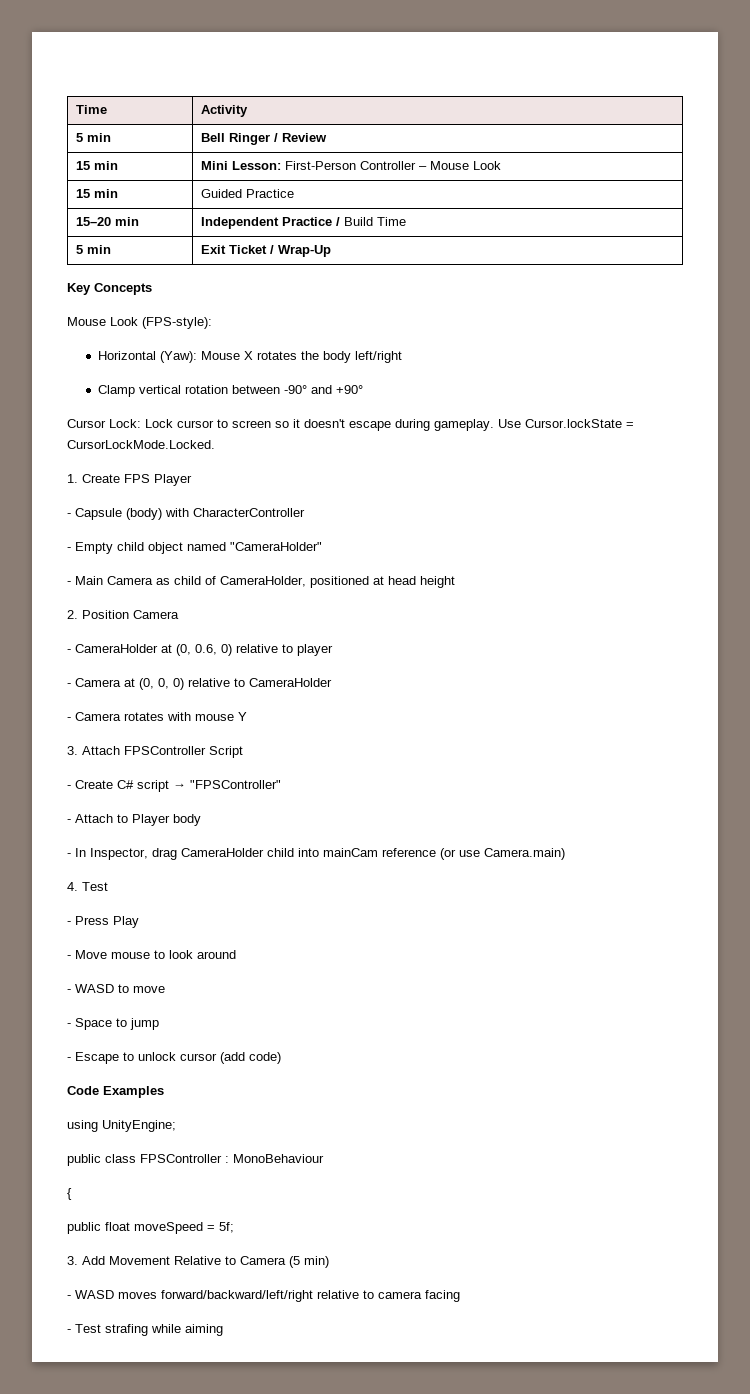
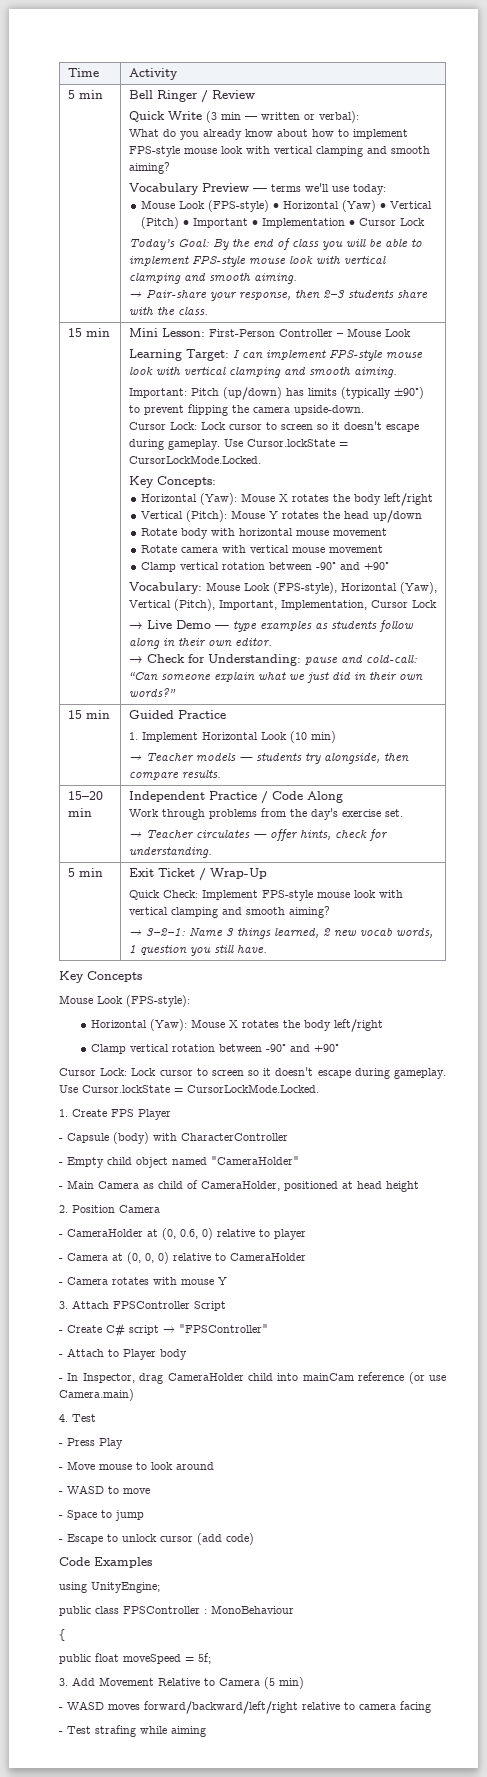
+ Quick Write (3 min — written or verbal):
+ What do you already know about how to implement FPS-style mouse look with vertical clamping and smooth aiming?
+ Vocabulary Preview — terms we'll use today:
+ Mouse Look (FPS-style) • Horizontal (Yaw) • Vertical (Pitch) • Important • Implementation • Cursor Lock
+ Today’s Goal: By the end of class you will be able to implement FPS-style mouse look with vertical clamping and smooth aiming.
+ → Pair-share your response, then 2–3 students share with the class.
+ Learning Target: I can implement FPS-style mouse look with vertical clamping and smooth aiming.
+ Important: Pitch (up/down) has limits (typically ±90°) to prevent flipping the camera upside-down.
+ Cursor Lock: Lock cursor to screen so it doesn't escape during gameplay. Use Cursor.lockState = CursorLockMode.Locked.
+ Key Concepts:
+ Horizontal (Yaw): Mouse X rotates the body left/right
+ Vertical (Pitch): Mouse Y rotates the head up/down
+ Rotate body with horizontal mouse movement
+ Rotate camera with vertical mouse movement
+ Clamp vertical rotation between -90° and +90°
+ Vocabulary: Mouse Look (FPS-style), Horizontal (Yaw), Vertical (Pitch), Important, Implementation, Cursor Lock
+ → Live Demo — type examples as students follow along in their own editor.
+ → Check for Understanding: pause and cold-call: “Can someone explain what we just did in their own words?”
  15 min | Guided Practice
+ 1. Implement Horizontal Look (10 min)
+ → Teacher models — students try alongside, then compare results.
- 15–20 min | Independent Practice / Build Time
+ 15–20 min | Independent Practice / Code Along
+ Work through problems from the day's exercise set.
+ → Teacher circulates — offer hints, check for understanding.
  5 min | Exit Ticket / Wrap-Up
+ Quick Check: Implement FPS-style mouse look with vertical clamping and smooth aiming?
+ → 3–2–1: Name 3 things learned, 2 new vocab words, 1 question you still have.

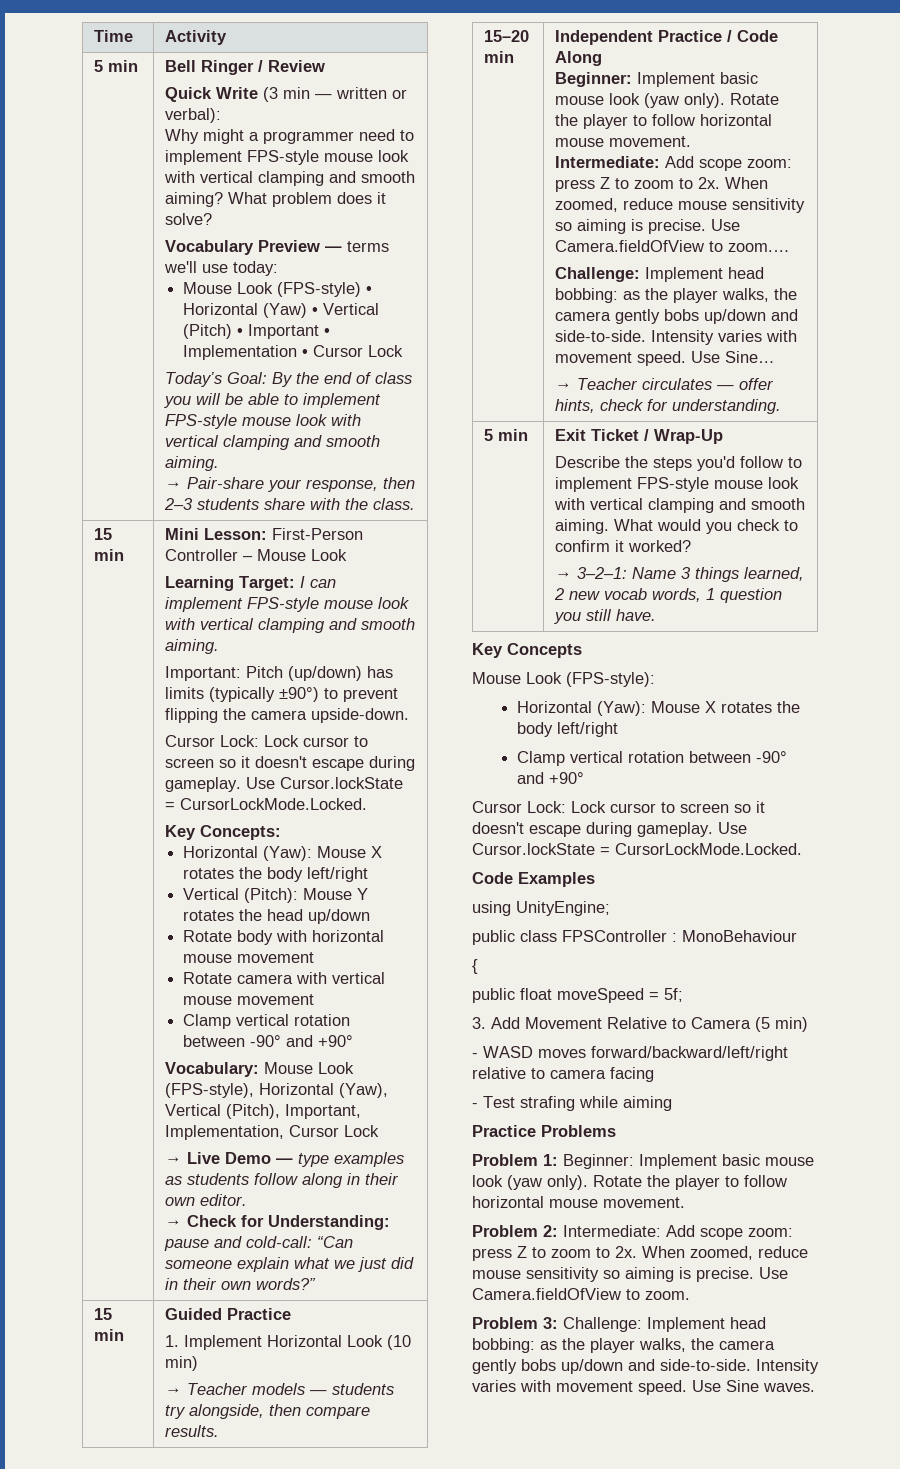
- What do you already know about how to implement FPS-style mouse look with vertical clamping and smooth aiming?
+ Why might a programmer need to implement FPS-style mouse look with vertical clamping and smooth aiming? What problem does it solve?
  Independent Practice / Code Along
- Work through problems from the day's exercise set.
+ Beginner: Implement basic mouse look (yaw only). Rotate the player to follow horizontal mouse movement.
+ Intermediate: Add scope zoom: press Z to zoom to 2x. When zoomed, reduce mouse sensitivity so aiming is precise. Use Camera.fieldOfView to zoom.…
+ Challenge: Implement head bobbing: as the player walks, the camera gently bobs up/down and side-to-side. Intensity varies with movement speed. Use Sine…
- Quick Check: Implement FPS-style mouse look with vertical clamping and smooth aiming?
+ Describe the steps you'd follow to implement FPS-style mouse look with vertical clamping and smooth aiming. What would you check to confirm it worked?
- 1. Create FPS Player
- - Capsule (body) with CharacterController
- - Empty child object named "CameraHolder"
- - Main Camera as child of CameraHolder, positioned at head height
- 2. Position Camera
- - CameraHolder at (0, 0.6, 0) relative to player
- - Camera at (0, 0, 0) relative to CameraHolder
- - Camera rotates with mouse Y
- 3. Attach FPSController Script
- - Create C# script → "FPSController"
- - Attach to Player body
- - In Inspector, drag CameraHolder child into mainCam reference (or use Camera.main)
- 4. Test
- - Press Play
- - Move mouse to look around
- - WASD to move
- - Space to jump
- - Escape to unlock cursor (add code)
+ Practice Problems
+ Problem 1: Beginner: Implement basic mouse look (yaw only). Rotate the player to follow horizontal mouse movement.
+ Problem 2: Intermediate: Add scope zoom: press Z to zoom to 2x. When zoomed, reduce mouse sensitivity so aiming is precise. Use Camera.fieldOfView to zoom.
+ Problem 3: Challenge: Implement head bobbing: as the player walks, the camera gently bobs up/down and side-to-side. Intensity varies with movement speed. Use Sine waves.

